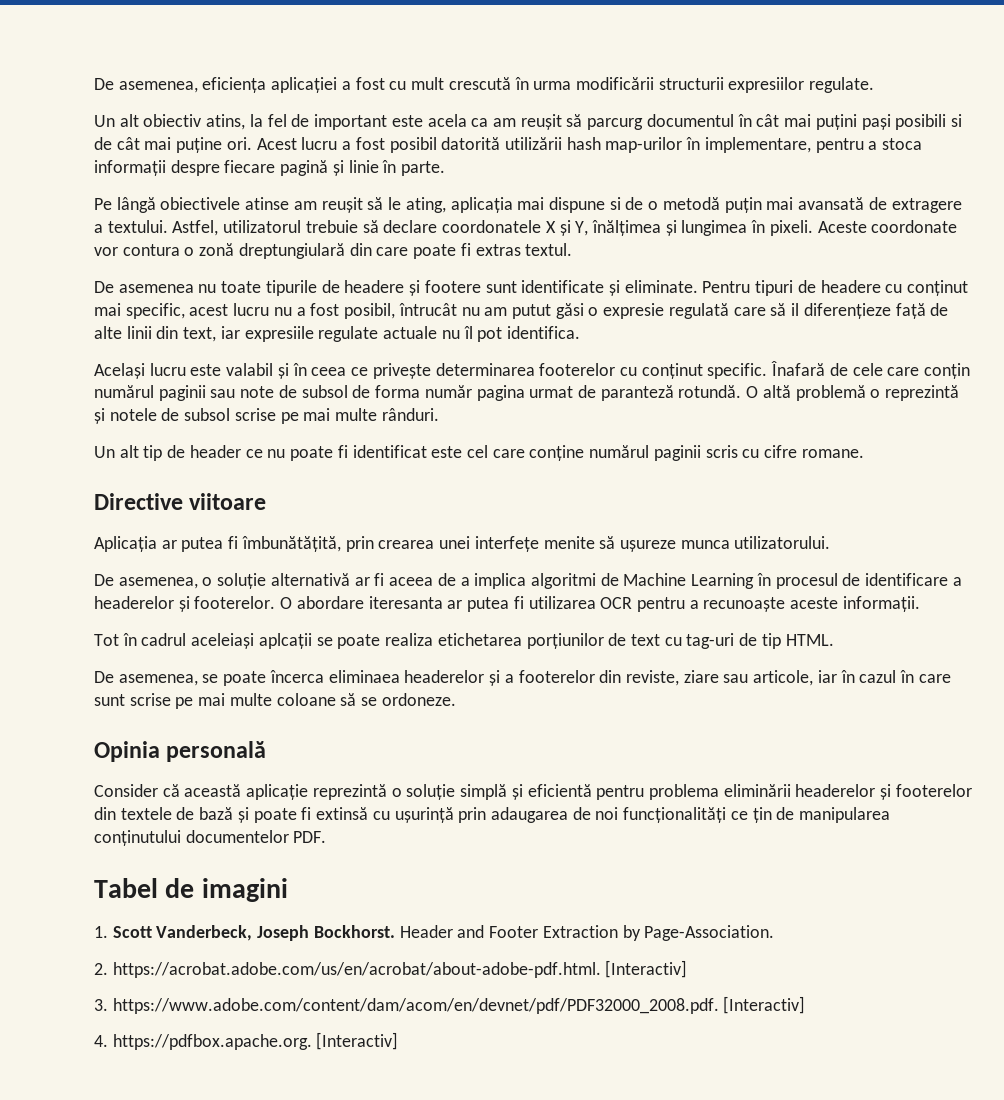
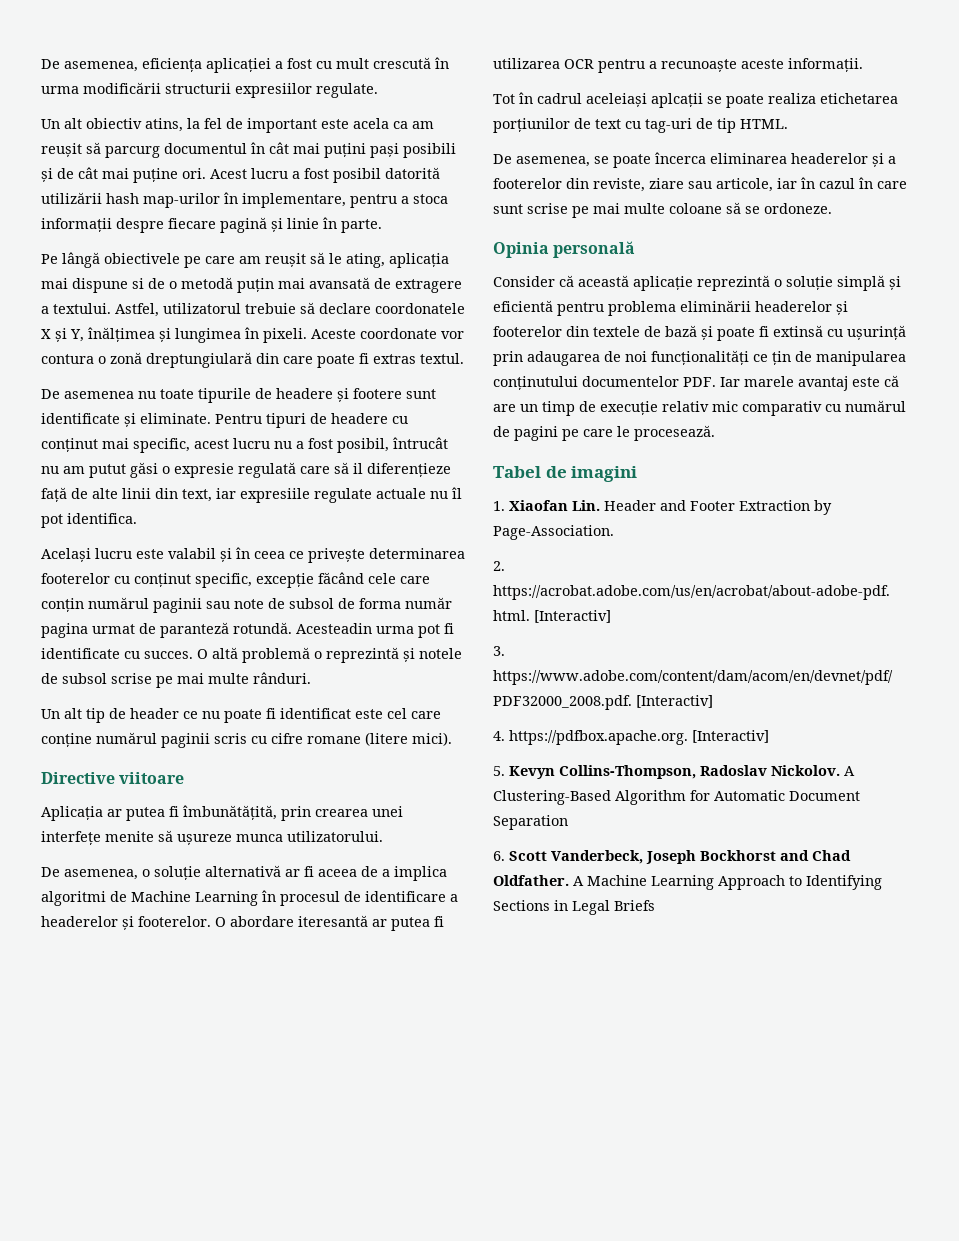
- Un alt obiectiv atins, la fel de important este acela ca am reușit să parcurg documentul în cât mai puțini pași posibili si de cât mai puține ori.
+ Un alt obiectiv atins, la fel de important este acela ca am reușit să parcurg documentul în cât mai puțini pași posibili și de cât mai puține ori.
- Pe lângă obiectivele atinse am reușit să le ating, aplicația mai dispune si de o metodă puțin mai avansată de extragere a textului.
+ Pe lângă obiectivele pe care am reușit să le ating, aplicația mai dispune si de o metodă puțin mai avansată de extragere a textului.
- Același lucru este valabil și în ceea ce privește determinarea footerelor cu conținut specific. Înafară de cele care conțin numărul paginii sau note de subsol de forma număr pagina urmat de paranteză rotundă.
+ Același lucru este valabil și în ceea ce privește determinarea footerelor cu conținut specific, excepție făcând cele care conțin numărul paginii sau note de subsol de forma număr pagina urmat de paranteză rotundă.
+ Acesteadin urma pot fi identificate cu succes.
- Un alt tip de header ce nu poate fi identificat este cel care conține numărul paginii scris cu cifre romane.
+ Un alt tip de header ce nu poate fi identificat este cel care conține numărul paginii scris cu cifre romane (litere mici).
- O abordare iteresanta ar putea fi utilizarea OCR pentru a recunoaște aceste informații.
+ O abordare iteresantă ar putea fi utilizarea OCR pentru a recunoaște aceste informații.
- De asemenea, se poate încerca eliminaea headerelor și a footerelor din reviste, ziare sau articole, iar în cazul în care sunt scrise pe mai multe coloane să se ordoneze.
+ De asemenea, se poate încerca eliminarea headerelor și a footerelor din reviste, ziare sau articole, iar în cazul în care sunt scrise pe mai multe coloane să se ordoneze.
- Consider că această aplicație reprezintă o soluție simplă și eficientă pentru problema eliminării headerelor și footerelor din textele de bază și poate fi extinsă cu ușurință prin adaugarea de noi funcționalități ce țin de manipularea conținutului documentelor PDF.
+ Consider că această aplicație reprezintă o soluție simplă și eficientă pentru problema eliminării headerelor și footerelor din textele de bază și poate fi extinsă cu ușurință prin adaugarea de noi funcționalități ce țin de manipularea conținutului documentelor PDF. Iar marele avantaj este că are un timp de execuție relativ mic comparativ cu numărul de pagini pe care le procesează.
- 1. Scott Vanderbeck, Joseph Bockhorst. Header and Footer Extraction by Page-Association.
+ 1. Xiaofan Lin. Header and Footer Extraction by Page-Association.
+ 5. Kevyn Collins-Thompson, Radoslav Nickolov. A Clustering-Based Algorithm for Automatic Document Separation
+ 6. Scott Vanderbeck, Joseph Bockhorst and Chad Oldfather. A Machine Learning Approach to Identifying Sections in Legal Briefs

